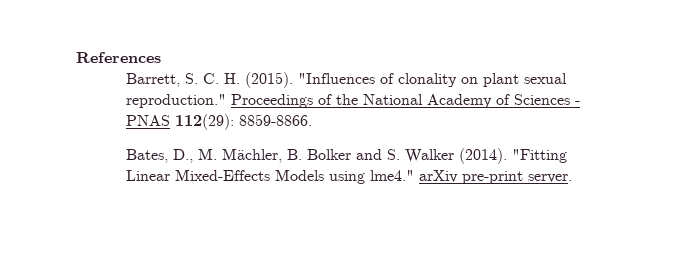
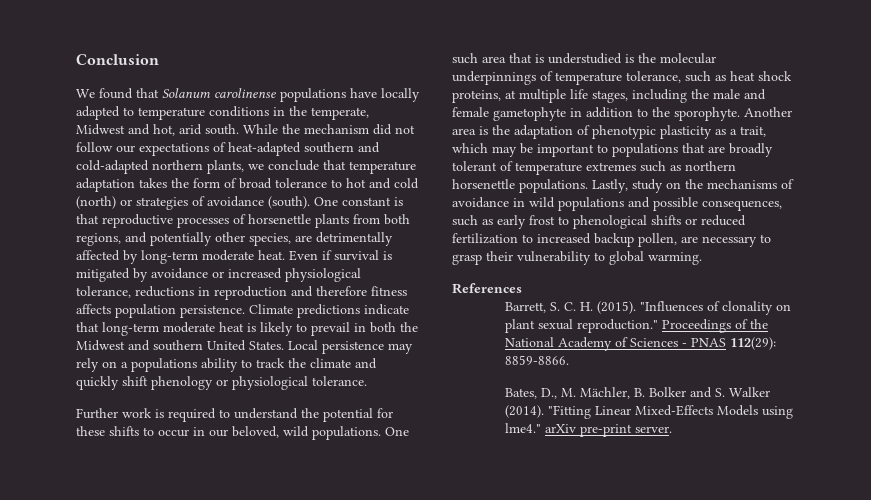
+ Conclusion
+ We found that Solanum carolinense populations have locally adapted to temperature conditions in the temperate, Midwest and hot, arid south. While the mechanism did not follow our expectations of heat-adapted southern and cold-adapted northern plants, we conclude that temperature adaptation takes the form of broad tolerance to hot and cold (north) or strategies of avoidance (south). One constant is that reproductive processes of horsenettle plants from both regions, and potentially other species, are detrimentally affected by long-term moderate heat. Even if survival is mitigated by avoidance or increased physiological tolerance, reductions in reproduction and therefore fitness affects population persistence. Climate predictions indicate that long-term moderate heat is likely to prevail in both the Midwest and southern United States. Local persistence may rely on a populations ability to track the climate and quickly shift phenology or physiological tolerance.
+ Further work is required to understand the potential for these shifts to occur in our beloved, wild populations. One such area that is understudied is the molecular underpinnings of temperature tolerance, such as heat shock proteins, at multiple life stages, including the male and female gametophyte in addition to the sporophyte. Another area is the adaptation of phenotypic plasticity as a trait, which may be important to populations that are broadly tolerant of temperature extremes such as northern horsenettle populations. Lastly, study on the mechanisms of avoidance in wild populations and possible consequences, such as early frost to phenological shifts or reduced fertilization to increased backup pollen, are necessary to grasp their vulnerability to global warming.

